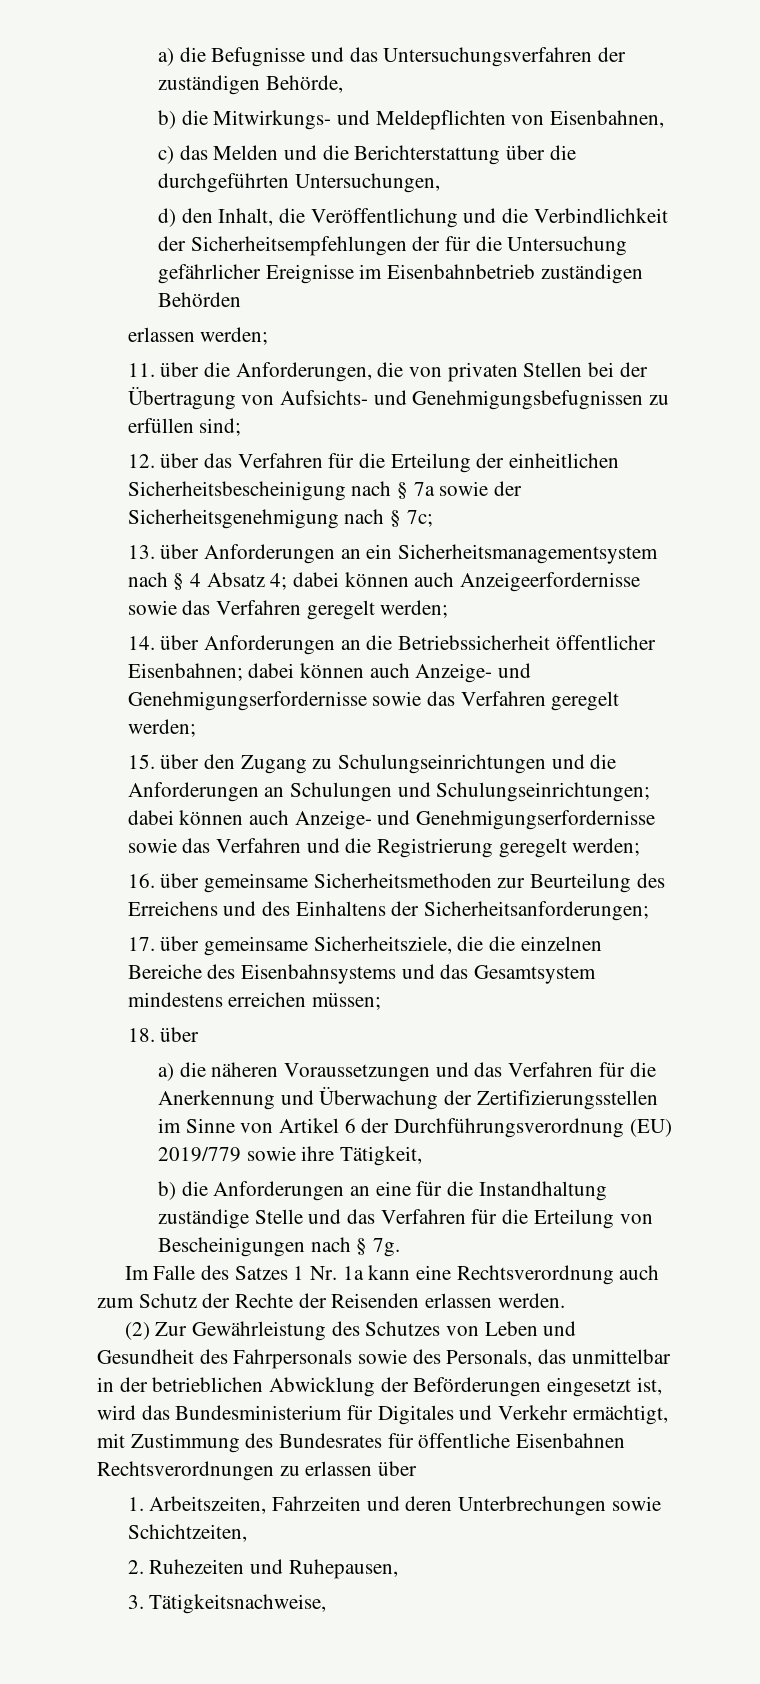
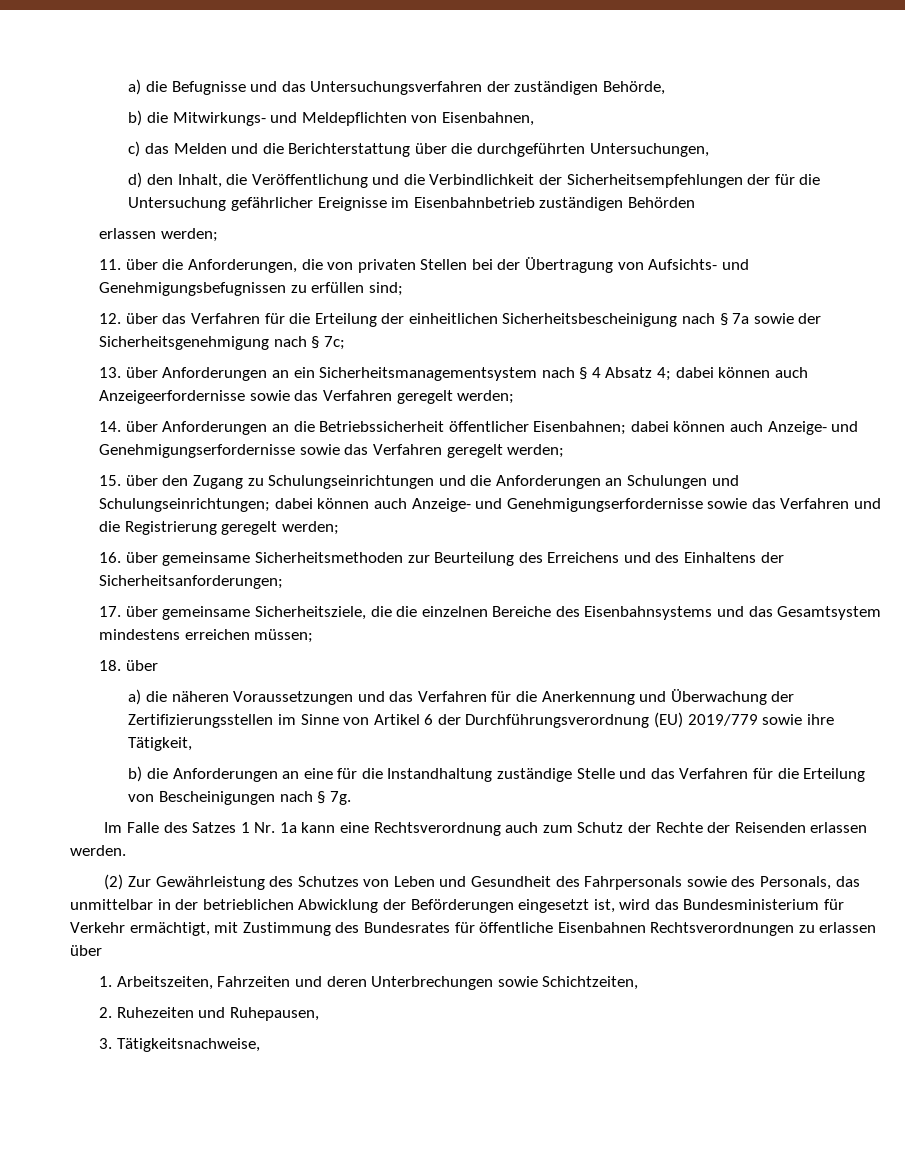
- (2) Zur Gewährleistung des Schutzes von Leben und Gesundheit des Fahrpersonals sowie des Personals, das unmittelbar in der betrieblichen Abwicklung der Beförderungen eingesetzt ist, wird das Bundesministerium für Digitales und Verkehr ermächtigt, mit Zustimmung des Bundesrates für öffentliche Eisenbahnen Rechtsverordnungen zu erlassen über
+ (2) Zur Gewährleistung des Schutzes von Leben und Gesundheit des Fahrpersonals sowie des Personals, das unmittelbar in der betrieblichen Abwicklung der Beförderungen eingesetzt ist, wird das Bundesministerium für Verkehr ermächtigt, mit Zustimmung des Bundesrates für öffentliche Eisenbahnen Rechtsverordnungen zu erlassen über

